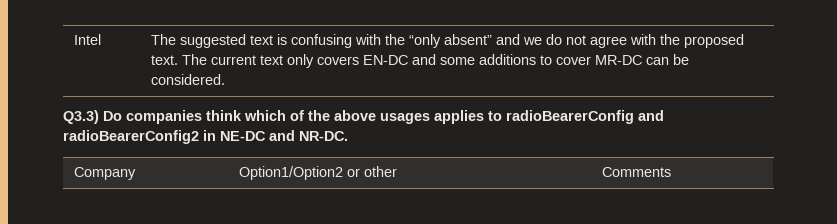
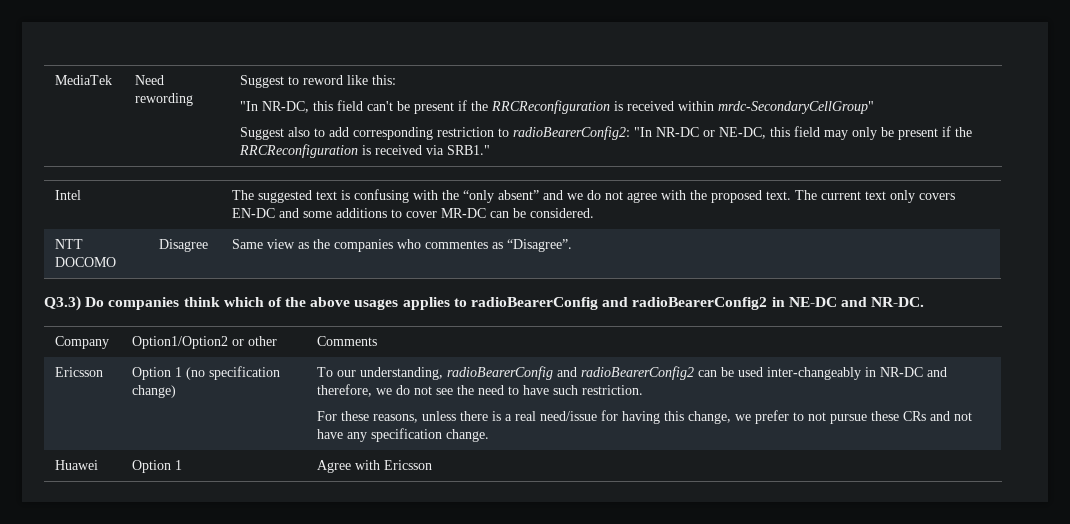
+ MediaTek | Need rewording | Suggest to reword like this:
+ "In NR-DC, this field can't be present if the RRCReconfiguration is received within mrdc-SecondaryCellGroup"
+ Suggest also to add corresponding restriction to radioBearerConfig2: "In NR-DC or NE-DC, this field may only be present if the RRCReconfiguration is received via SRB1."
+ NTT DOCOMO | Disagree | Same view as the companies who commentes as “Disagree”.
+ Ericsson | Option 1 (no specification change) | To our understanding, radioBearerConfig and radioBearerConfig2 can be used inter-changeably in NR-DC and therefore, we do not see the need to have such restriction.
+ For these reasons, unless there is a real need/issue for having this change, we prefer to not pursue these CRs and not have any specification change.
+ Huawei | Option 1 | Agree with Ericsson

